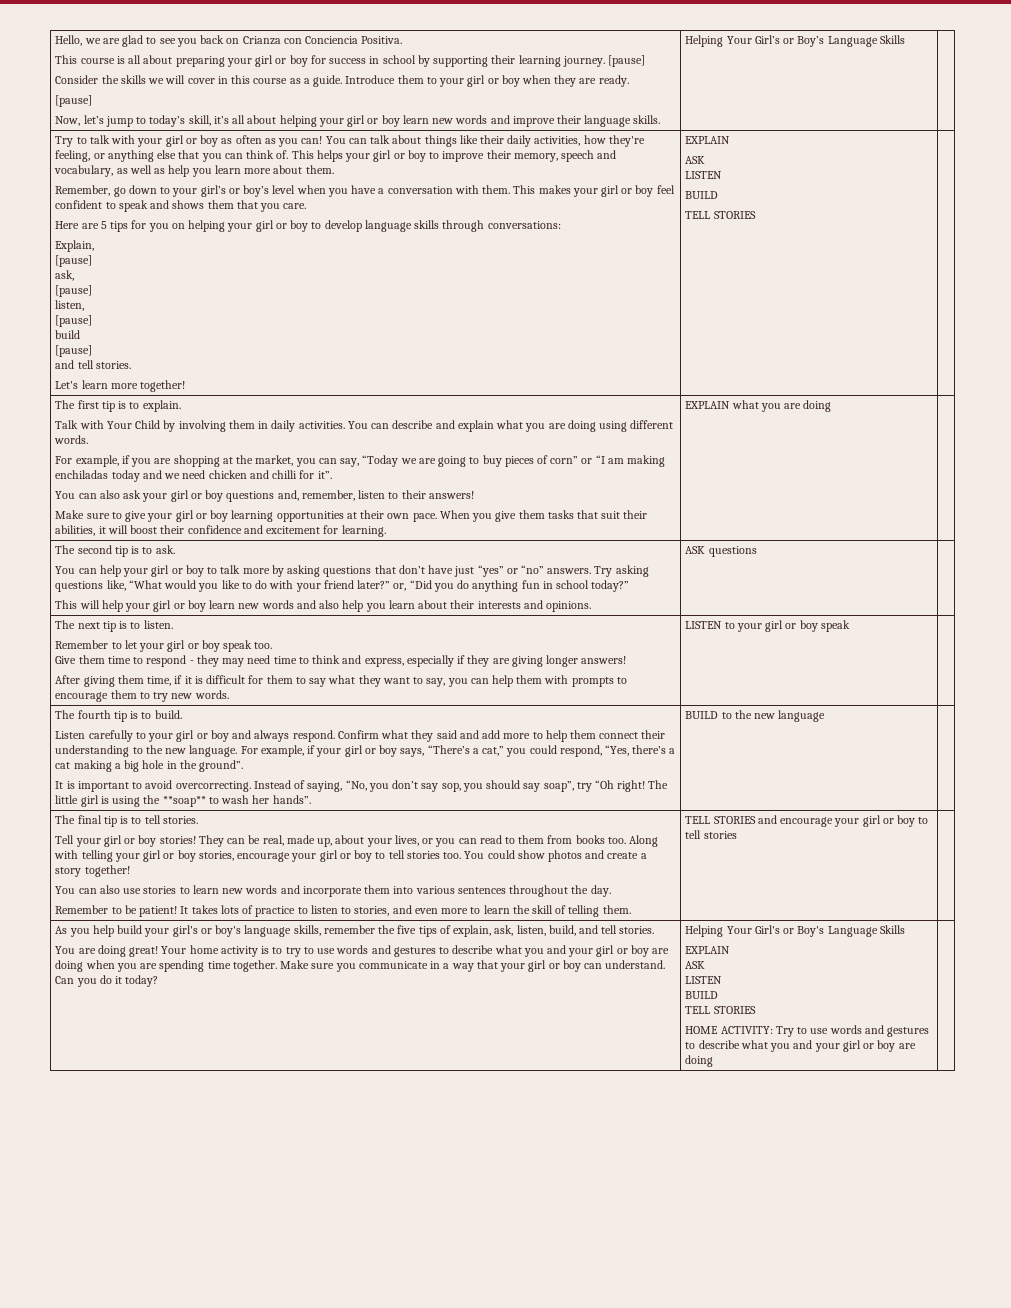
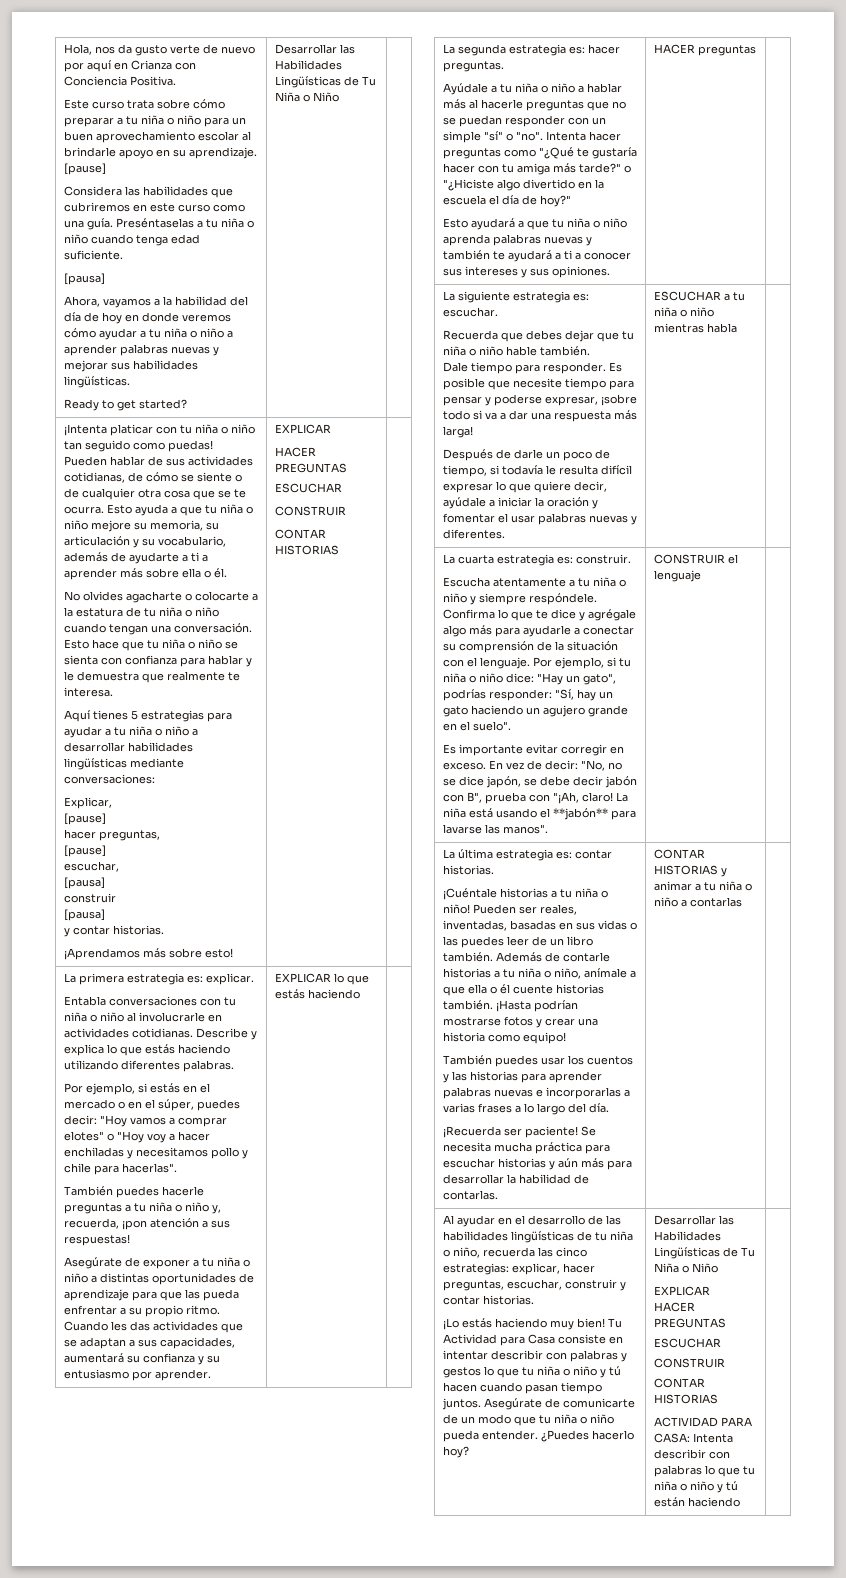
- Hello, we are glad to see you back on Crianza con Conciencia Positiva.
- This course is all about preparing your girl or boy for success in school by supporting their learning journey. [pause]
- Consider the skills we will cover in this course as a guide. Introduce them to your girl or boy when they are ready.
+ Hola, nos da gusto verte de nuevo por aquí en Crianza con Conciencia Positiva.
+ Este curso trata sobre cómo preparar a tu niña o niño para un buen aprovechamiento escolar al brindarle apoyo en su aprendizaje. [pause]
+ Considera las habilidades que cubriremos en este curso como una guía. Preséntaselas a tu niña o niño cuando tenga edad suficiente.
+ [pausa]
+ Ahora, vayamos a la habilidad del día de hoy en donde veremos cómo ayudar a tu niña o niño a aprender palabras nuevas y mejorar sus habilidades lingüísticas.
+ Ready to get started? | Desarrollar las Habilidades Lingüísticas de Tu Niña o Niño |
+ ¡Intenta platicar con tu niña o niño tan seguido como puedas! Pueden hablar de sus actividades cotidianas, de cómo se siente o de cualquier otra cosa que se te ocurra. Esto ayuda a que tu niña o niño mejore su memoria, su articulación y su vocabulario, además de ayudarte a ti a aprender más sobre ella o él.
+ No olvides agacharte o colocarte a la estatura de tu niña o niño cuando tengan una conversación. Esto hace que tu niña o niño se sienta con confianza para hablar y le demuestra que realmente te interesa.
+ Aquí tienes 5 estrategias para ayudar a tu niña o niño a desarrollar habilidades lingüísticas mediante conversaciones:
+ Explicar,
  [pause]
- Now, let’s jump to today’s skill, it’s all about helping your girl or boy learn new words and improve their language skills. | Helping Your Girl’s or Boy’s Language Skills |
- Try to talk with your girl or boy as often as you can! You can talk about things like their daily activities, how they're feeling, or anything else that you can think of. This helps your girl or boy to improve their memory, speech and vocabulary, as well as help you learn more about them.
- Remember, go down to your girl’s or boy’s level when you have a conversation with them. This makes your girl or boy feel confident to speak and shows them that you care.
- Here are 5 tips for you on helping your girl or boy to develop language skills through conversations:
- Explain,
+ hacer preguntas,
  [pause]
- ask,
- [pause]
- listen,
- [pause]
- build
- [pause]
- and tell stories.
- Let's learn more together! | EXPLAIN
- ASK
- LISTEN
- BUILD
- TELL STORIES |
- The first tip is to explain.
- Talk with Your Child by involving them in daily activities. You can describe and explain what you are doing using different words.
- For example, if you are shopping at the market, you can say, “Today we are going to buy pieces of corn” or “I am making enchiladas today and we need chicken and chilli for it”.
- You can also ask your girl or boy questions and, remember, listen to their answers!
- Make sure to give your girl or boy learning opportunities at their own pace. When you give them tasks that suit their abilities, it will boost their confidence and excitement for learning. | EXPLAIN what you are doing |
- The second tip is to ask.
- You can help your girl or boy to talk more by asking questions that don’t have just “yes” or “no” answers. Try asking questions like, “What would you like to do with your friend later?” or, “Did you do anything fun in school today?”
- This will help your girl or boy learn new words and also help you learn about their interests and opinions. | ASK questions |
- The next tip is to listen.
- Remember to let your girl or boy speak too.
- Give them time to respond - they may need time to think and express, especially if they are giving longer answers!
- After giving them time, if it is difficult for them to say what they want to say, you can help them with prompts to encourage them to try new words. | LISTEN to your girl or boy speak |
- The fourth tip is to build.
- Listen carefully to your girl or boy and always respond. Confirm what they said and add more to help them connect their understanding to the new language. For example, if your girl or boy says, “There’s a cat,” you could respond, “Yes, there’s a cat making a big hole in the ground”.
- It is important to avoid overcorrecting. Instead of saying, “No, you don’t say sop, you should say soap”, try “Oh right! The little girl is using the **soap** to wash her hands”. | BUILD to the new language |
- The final tip is to tell stories.
- Tell your girl or boy stories! They can be real, made up, about your lives, or you can read to them from books too. Along with telling your girl or boy stories, encourage your girl or boy to tell stories too. You could show photos and create a story together!
- You can also use stories to learn new words and incorporate them into various sentences throughout the day.
- Remember to be patient! It takes lots of practice to listen to stories, and even more to learn the skill of telling them. | TELL STORIES and encourage your girl or boy to tell stories |
- As you help build your girl's or boy's language skills, remember the five tips of explain, ask, listen, build, and tell stories.
- You are doing great! Your home activity is to try to use words and gestures to describe what you and your girl or boy are doing when you are spending time together. Make sure you communicate in a way that your girl or boy can understand. Can you do it today? | Helping Your Girl's or Boy's Language Skills
- EXPLAIN
- ASK
- LISTEN
- BUILD
- TELL STORIES
- HOME ACTIVITY: Try to use words and gestures to describe what you and your girl or boy are doing
+ escuchar,
+ [pausa]
+ construir
+ [pausa]
+ y contar historias.
+ ¡Aprendamos más sobre esto! | EXPLICAR
+ HACER PREGUNTAS
+ ESCUCHAR
+ CONSTRUIR
+ CONTAR HISTORIAS |
+ La primera estrategia es: explicar.
+ Entabla conversaciones con tu niña o niño al involucrarle en actividades cotidianas. Describe y explica lo que estás haciendo utilizando diferentes palabras.
+ Por ejemplo, si estás en el mercado o en el súper, puedes decir: "Hoy vamos a comprar elotes" o "Hoy voy a hacer enchiladas y necesitamos pollo y chile para hacerlas".
+ También puedes hacerle preguntas a tu niña o niño y, recuerda, ¡pon atención a sus respuestas!
+ Asegúrate de exponer a tu niña o niño a distintas oportunidades de aprendizaje para que las pueda enfrentar a su propio ritmo. Cuando les das actividades que se adaptan a sus capacidades, aumentará su confianza y su entusiasmo por aprender. | EXPLICAR lo que estás haciendo |
+ La segunda estrategia es: hacer preguntas.
+ Ayúdale a tu niña o niño a hablar más al hacerle preguntas que no se puedan responder con un simple "sí" o "no". Intenta hacer preguntas como "¿Qué te gustaría hacer con tu amiga más tarde?" o "¿Hiciste algo divertido en la escuela el día de hoy?"
+ Esto ayudará a que tu niña o niño aprenda palabras nuevas y también te ayudará a ti a conocer sus intereses y sus opiniones. | HACER preguntas |
+ La siguiente estrategia es: escuchar.
+ Recuerda que debes dejar que tu niña o niño hable también.
+ Dale tiempo para responder. Es posible que necesite tiempo para pensar y poderse expresar, ¡sobre todo si va a dar una respuesta más larga!
+ Después de darle un poco de tiempo, si todavía le resulta difícil expresar lo que quiere decir, ayúdale a iniciar la oración y fomentar el usar palabras nuevas y diferentes. | ESCUCHAR a tu niña o niño mientras habla |
+ La cuarta estrategia es: construir.
+ Escucha atentamente a tu niña o niño y siempre respóndele. Confirma lo que te dice y agrégale algo más para ayudarle a conectar su comprensión de la situación con el lenguaje. Por ejemplo, si tu niña o niño dice: "Hay un gato", podrías responder: "Sí, hay un gato haciendo un agujero grande en el suelo".
+ Es importante evitar corregir en exceso. En vez de decir: "No, no se dice japón, se debe decir jabón con B", prueba con "¡Ah, claro! La niña está usando el **jabón** para lavarse las manos". | CONSTRUIR el lenguaje |
+ La última estrategia es: contar historias.
+ ¡Cuéntale historias a tu niña o niño! Pueden ser reales, inventadas, basadas en sus vidas o las puedes leer de un libro también. Además de contarle historias a tu niña o niño, anímale a que ella o él cuente historias también. ¡Hasta podrían mostrarse fotos y crear una historia como equipo!
+ También puedes usar los cuentos y las historias para aprender palabras nuevas e incorporarlas a varias frases a lo largo del día.
+ ¡Recuerda ser paciente! Se necesita mucha práctica para escuchar historias y aún más para desarrollar la habilidad de contarlas. | CONTAR HISTORIAS y animar a tu niña o niño a contarlas |
+ Al ayudar en el desarrollo de las habilidades lingüísticas de tu niña o niño, recuerda las cinco estrategias: explicar, hacer preguntas, escuchar, construir y contar historias.
+ ¡Lo estás haciendo muy bien! Tu Actividad para Casa consiste en intentar describir con palabras y gestos lo que tu niña o niño y tú hacen cuando pasan tiempo juntos. Asegúrate de comunicarte de un modo que tu niña o niño pueda entender. ¿Puedes hacerlo hoy? | Desarrollar las Habilidades Lingüísticas de Tu Niña o Niño
+ EXPLICAR
+ HACER PREGUNTAS
+ ESCUCHAR
+ CONSTRUIR
+ CONTAR HISTORIAS
+ ACTIVIDAD PARA CASA: Intenta describir con palabras lo que tu niña o niño y tú están haciendo

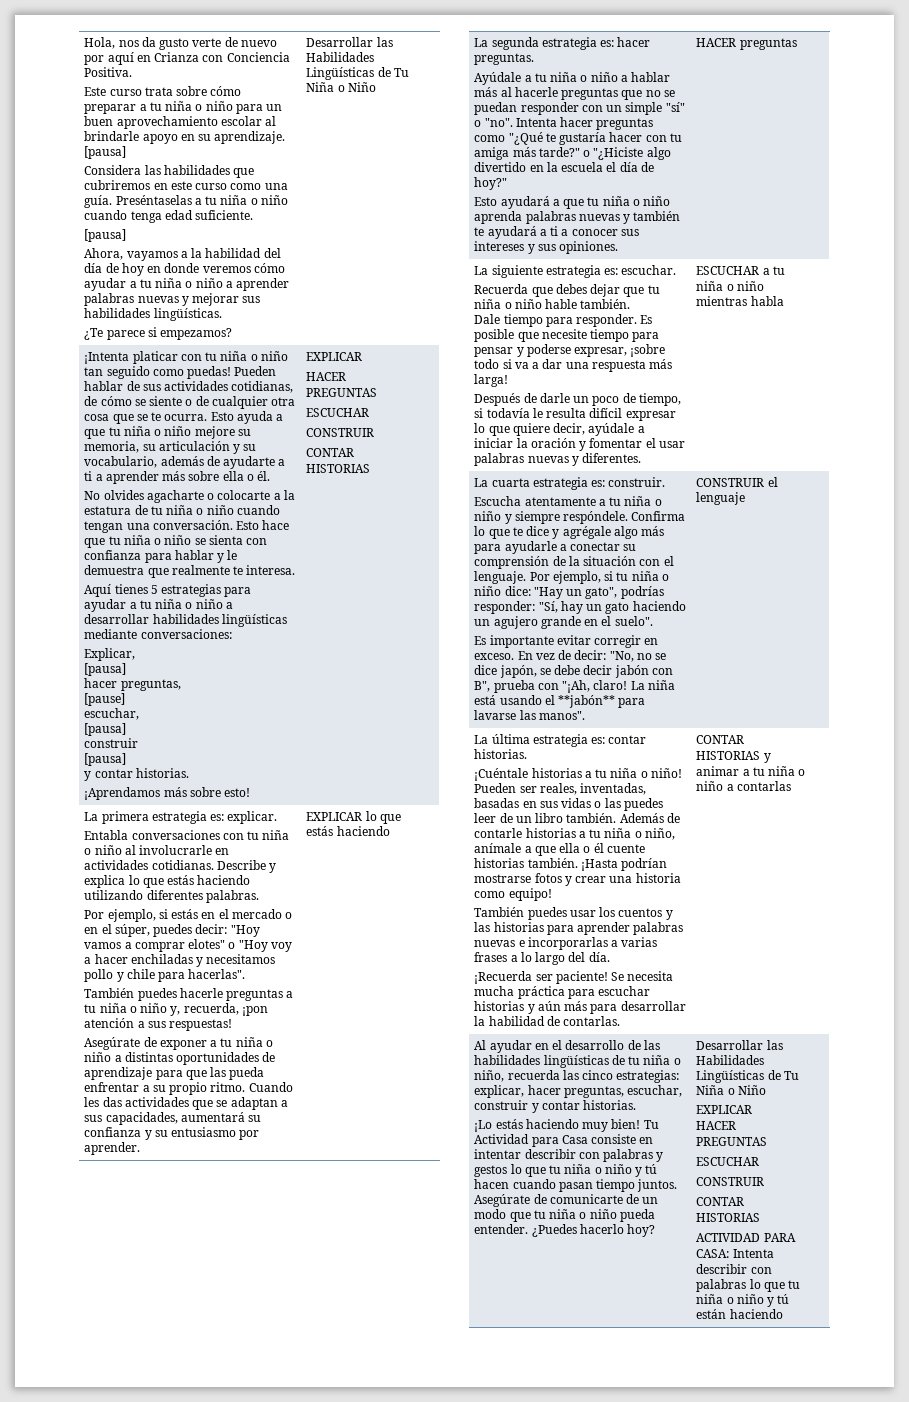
- Este curso trata sobre cómo preparar a tu niña o niño para un buen aprovechamiento escolar al brindarle apoyo en su aprendizaje. [pause]
+ Este curso trata sobre cómo preparar a tu niña o niño para un buen aprovechamiento escolar al brindarle apoyo en su aprendizaje. [pausa]
- Ready to get started?
+ ¿Te parece si empezamos?
  Explicar,
- [pause]
+ [pausa]

